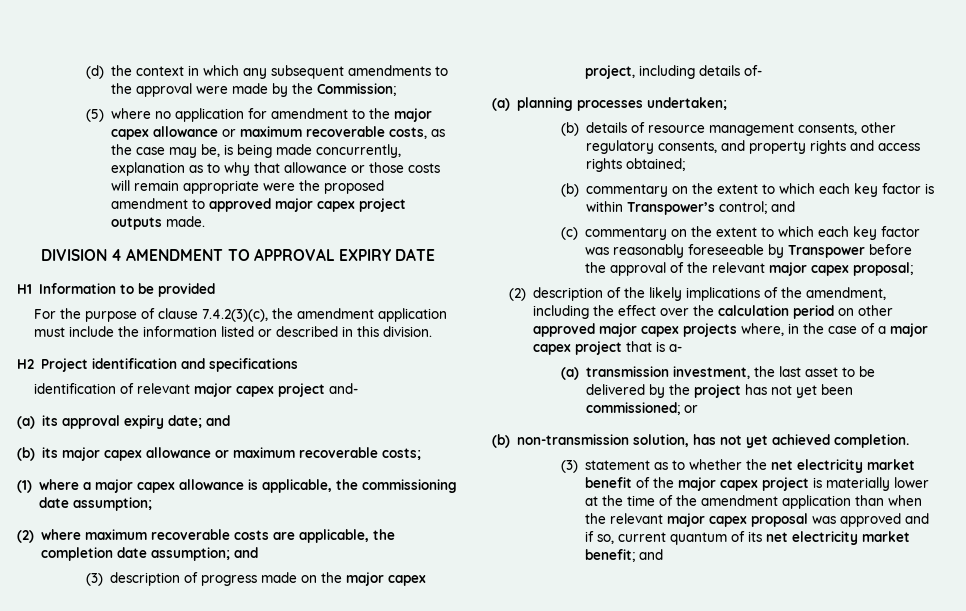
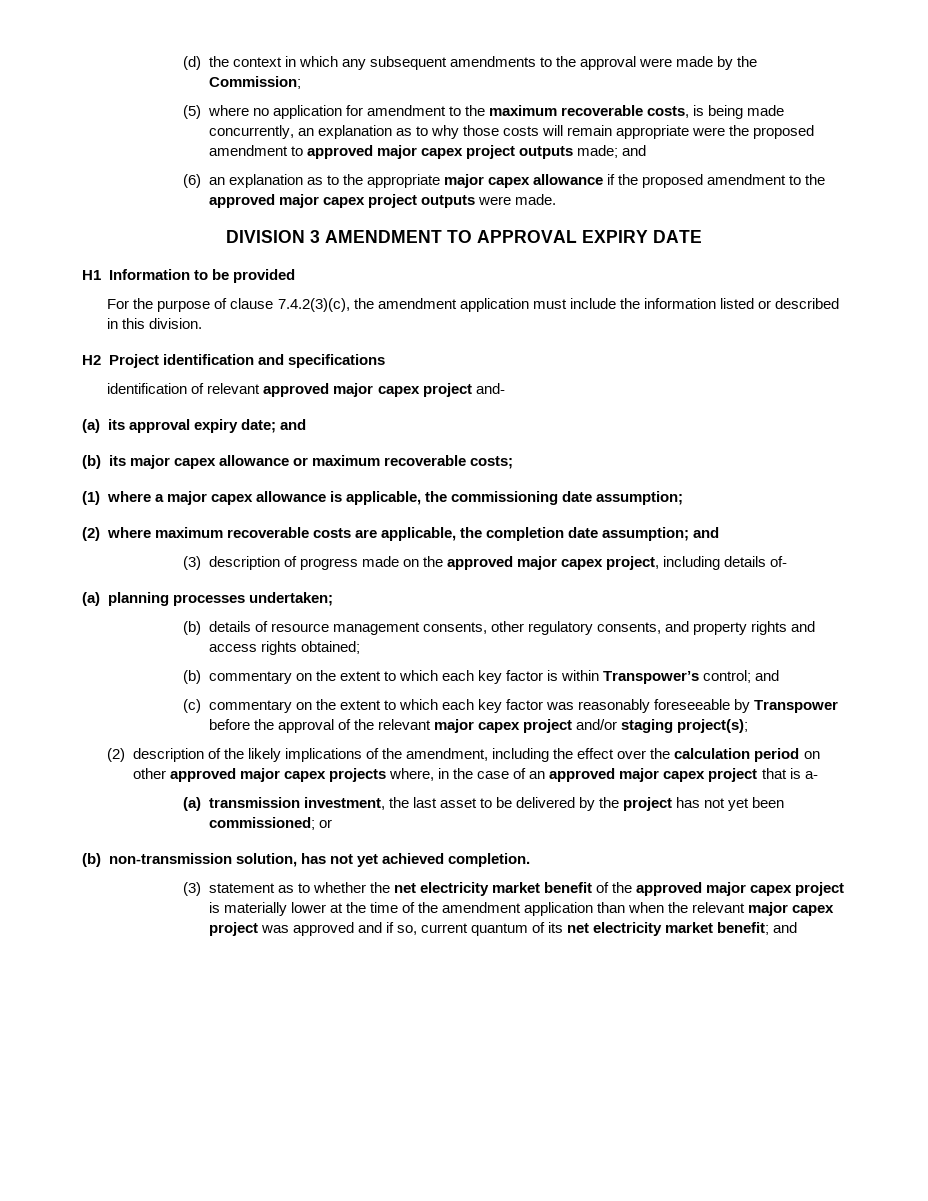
- (5) where no application for amendment to the major capex allowance or maximum recoverable costs, as the case may be, is being made concurrently, explanation as to why that allowance or those costs will remain appropriate were the proposed amendment to approved major capex project outputs made.
+ (5) where no application for amendment to the maximum recoverable costs, is being made concurrently, an explanation as to why those costs will remain appropriate were the proposed amendment to approved major capex project outputs made; and
+ (6) an explanation as to the appropriate major capex allowance if the proposed amendment to the approved major capex project outputs were made.
- DIVISION 4 AMENDMENT TO APPROVAL EXPIRY DATE
+ DIVISION 3 AMENDMENT TO APPROVAL EXPIRY DATE
- identification of relevant major capex project and-
+ identification of relevant approved major capex project and-
- (3) description of progress made on the major capex project, including details of-
+ (3) description of progress made on the approved major capex project, including details of-
- (c) commentary on the extent to which each key factor was reasonably foreseeable by Transpower before the approval of the relevant major capex proposal;
+ (c) commentary on the extent to which each key factor was reasonably foreseeable by Transpower before the approval of the relevant major capex project and/or staging project(s);
- (2) description of the likely implications of the amendment, including the effect over the calculation period on other approved major capex projects where, in the case of a major capex project that is a-
+ (2) description of the likely implications of the amendment, including the effect over the calculation period on other approved major capex projects where, in the case of an approved major capex project that is a-
- (3) statement as to whether the net electricity market benefit of the major capex project is materially lower at the time of the amendment application than when the relevant major capex proposal was approved and if so, current quantum of its net electricity market benefit; and
+ (3) statement as to whether the net electricity market benefit of the approved major capex project is materially lower at the time of the amendment application than when the relevant major capex project was approved and if so, current quantum of its net electricity market benefit; and

